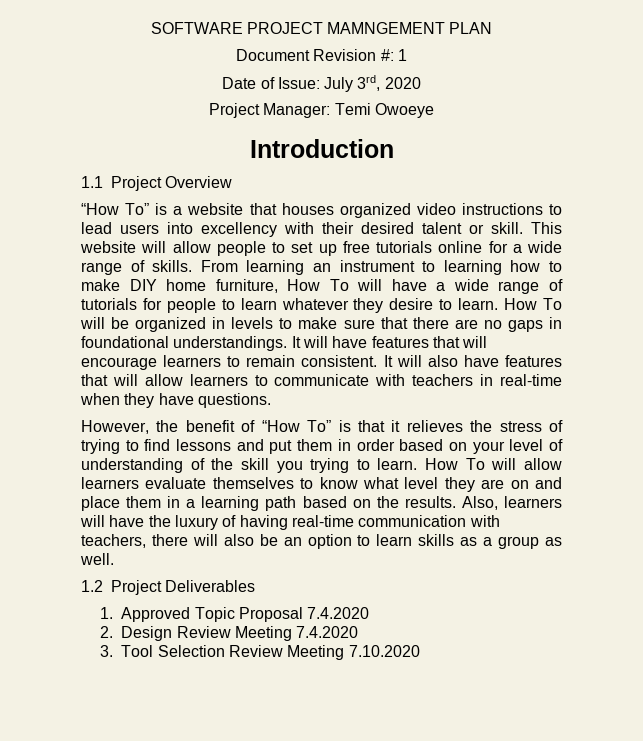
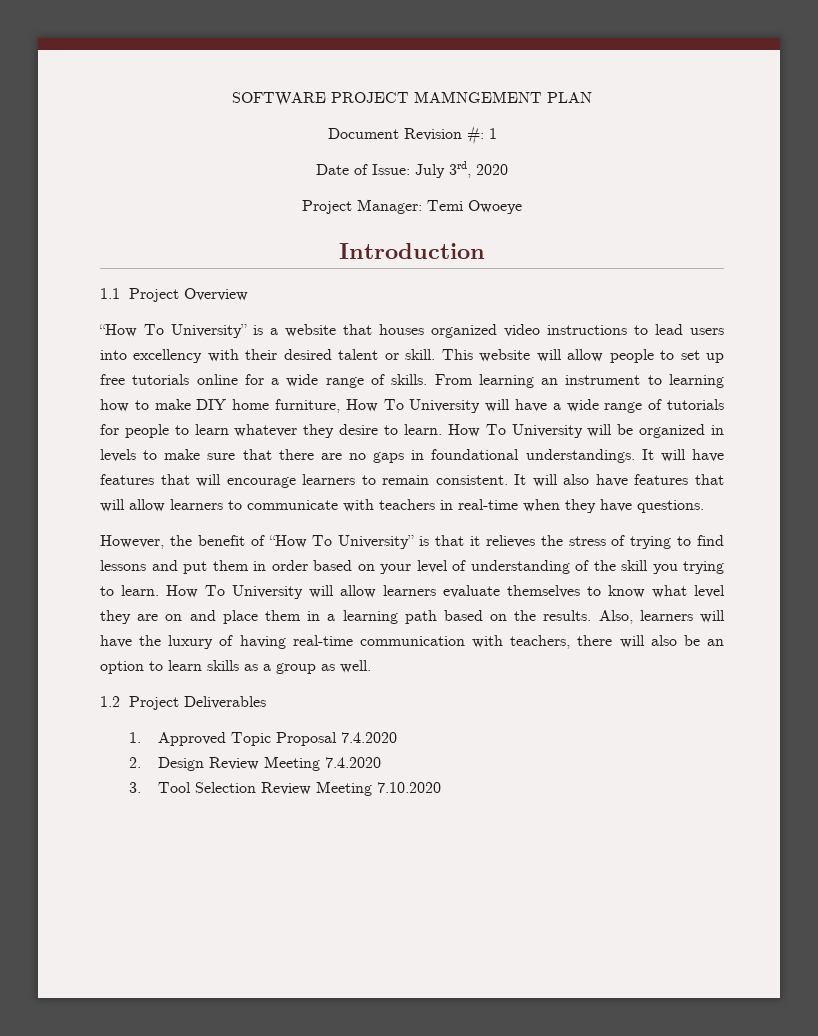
- “How To” is a website that houses organized video instructions to lead users into excellency with their desired talent or skill.
+ “How To University” is a website that houses organized video instructions to lead users into excellency with their desired talent or skill.
- From learning an instrument to learning how to make DIY home furniture, How To will have a wide range of tutorials for people to learn whatever they desire to learn.
+ From learning an instrument to learning how to make DIY home furniture, How To University will have a wide range of tutorials for people to learn whatever they desire to learn.
- How To will be organized in levels to make sure that there are no gaps in foundational understandings.
+ How To University will be organized in levels to make sure that there are no gaps in foundational understandings.
- However, the benefit of “How To” is that it relieves the stress of trying to find lessons and put them in order based on your level of understanding of the skill you trying to learn.
+ However, the benefit of “How To University” is that it relieves the stress of trying to find lessons and put them in order based on your level of understanding of the skill you trying to learn.
- How To will allow learners evaluate themselves to know what level they are on and place them in a learning path based on the results.
+ How To University will allow learners evaluate themselves to know what level they are on and place them in a learning path based on the results.

